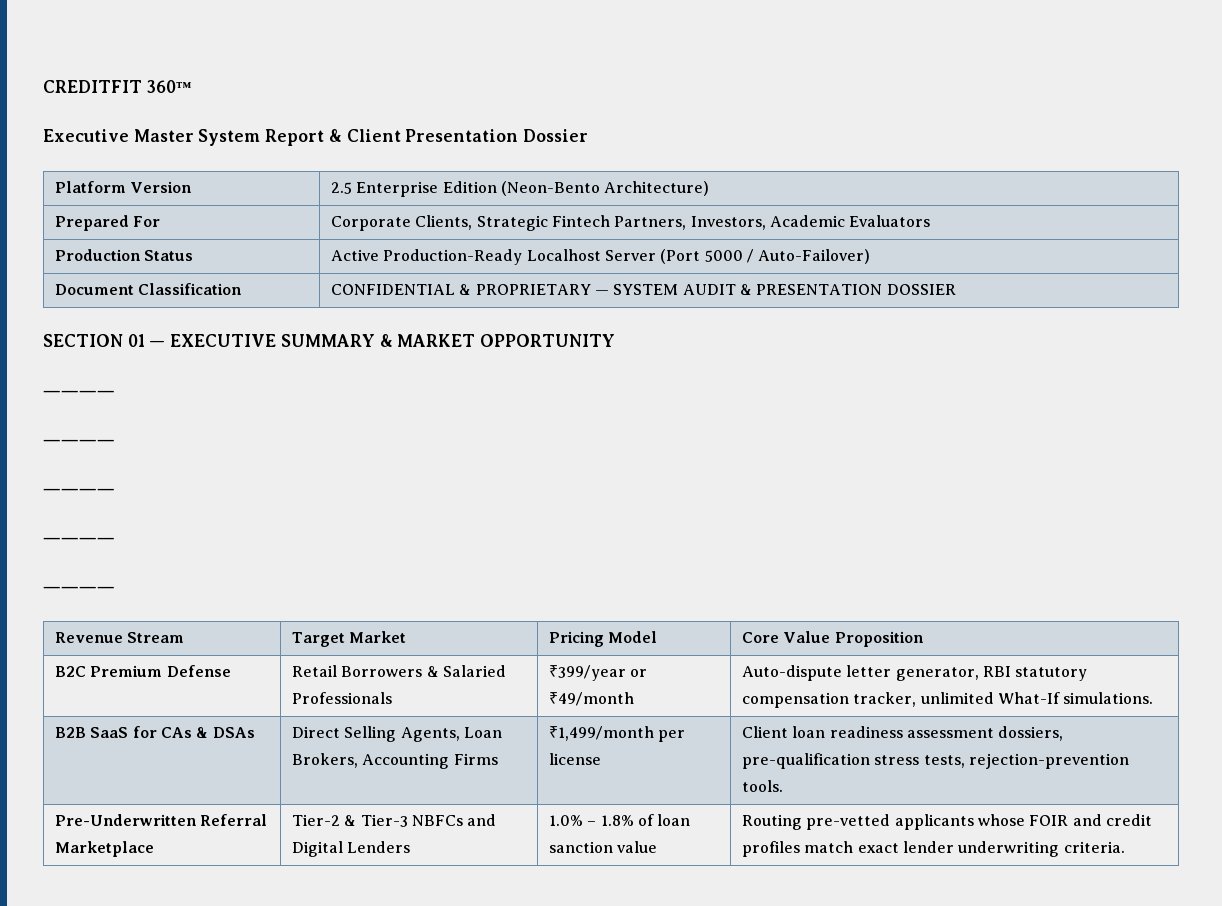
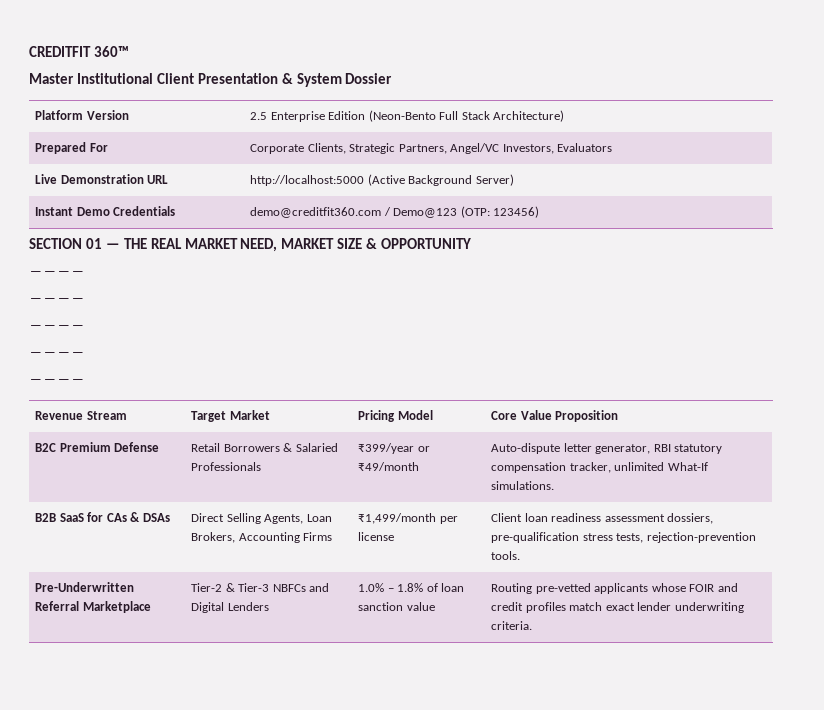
- Executive Master System Report & Client Presentation Dossier
+ Master Institutional Client Presentation & System Dossier
- Platform Version | 2.5 Enterprise Edition (Neon-Bento Architecture)
+ Platform Version | 2.5 Enterprise Edition (Neon-Bento Full Stack Architecture)
- Prepared For | Corporate Clients, Strategic Fintech Partners, Investors, Academic Evaluators
- Production Status | Active Production-Ready Localhost Server (Port 5000 / Auto-Failover)
- Document Classification | CONFIDENTIAL & PROPRIETARY — SYSTEM AUDIT & PRESENTATION DOSSIER
- SECTION 01 — EXECUTIVE SUMMARY & MARKET OPPORTUNITY
+ Prepared For | Corporate Clients, Strategic Partners, Angel/VC Investors, Evaluators
+ Live Demonstration URL | http://localhost:5000 (Active Background Server)
+ Instant Demo Credentials | demo@creditfit360.com / Demo@123 (OTP: 123456)
+ SECTION 01 — THE REAL MARKET NEED, MARKET SIZE & OPPORTUNITY

